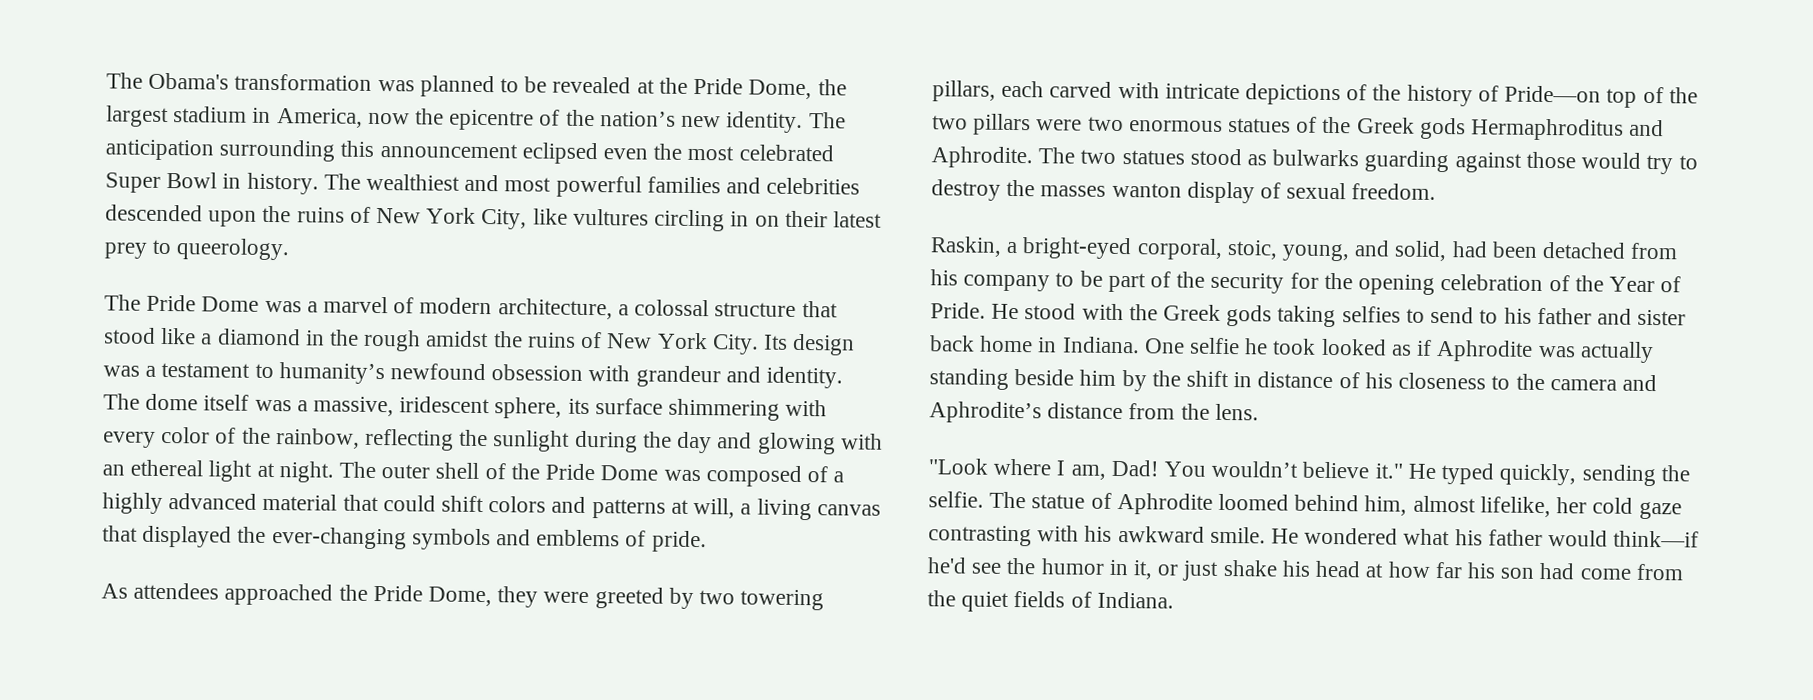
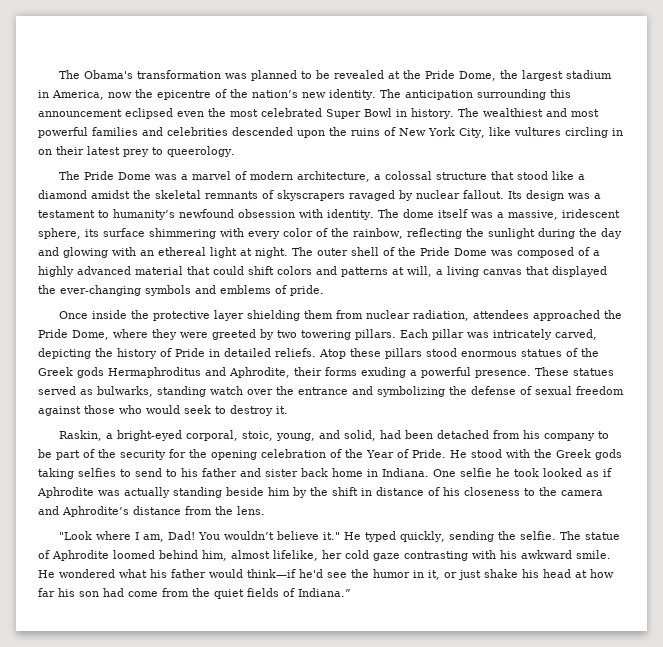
- The Pride Dome was a marvel of modern architecture, a colossal structure that stood like a diamond in the rough amidst the ruins of New York City.
+ The Pride Dome was a marvel of modern architecture, a colossal structure that stood like a diamond amidst the skeletal remnants of skyscrapers ravaged by nuclear fallout.
- Its design was a testament to humanity’s newfound obsession with grandeur and identity.
+ Its design was a testament to humanity’s newfound obsession with identity.
- As attendees approached the Pride Dome, they were greeted by two towering pillars, each carved with intricate depictions of the history of Pride—on top of the two pillars were two enormous statues of the Greek gods Hermaphroditus and Aphrodite. The two statues stood as bulwarks guarding against those would try to destroy the masses wanton display of sexual freedom.
+ Once inside the protective layer shielding them from nuclear radiation, attendees approached the Pride Dome, where they were greeted by two towering pillars. Each pillar was intricately carved, depicting the history of Pride in detailed reliefs. Atop these pillars stood enormous statues of the Greek gods Hermaphroditus and Aphrodite, their forms exuding a powerful presence. These statues served as bulwarks, standing watch over the entrance and symbolizing the defense of sexual freedom against those who would seek to destroy it.
- He wondered what his father would think—if he'd see the humor in it, or just shake his head at how far his son had come from the quiet fields of Indiana.
+ He wondered what his father would think—if he'd see the humor in it, or just shake his head at how far his son had come from the quiet fields of Indiana.”

